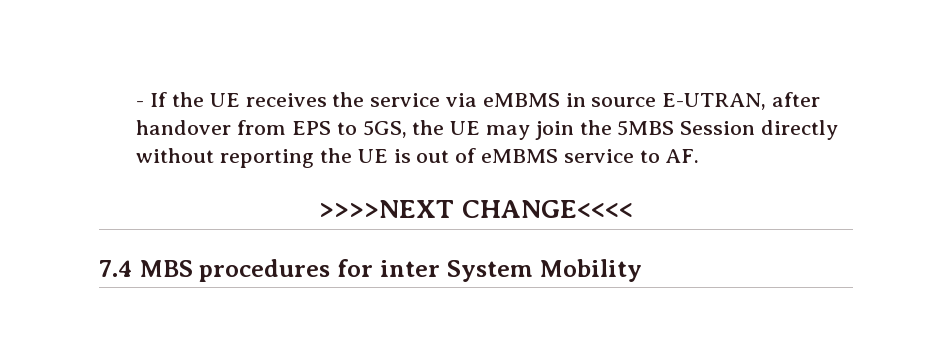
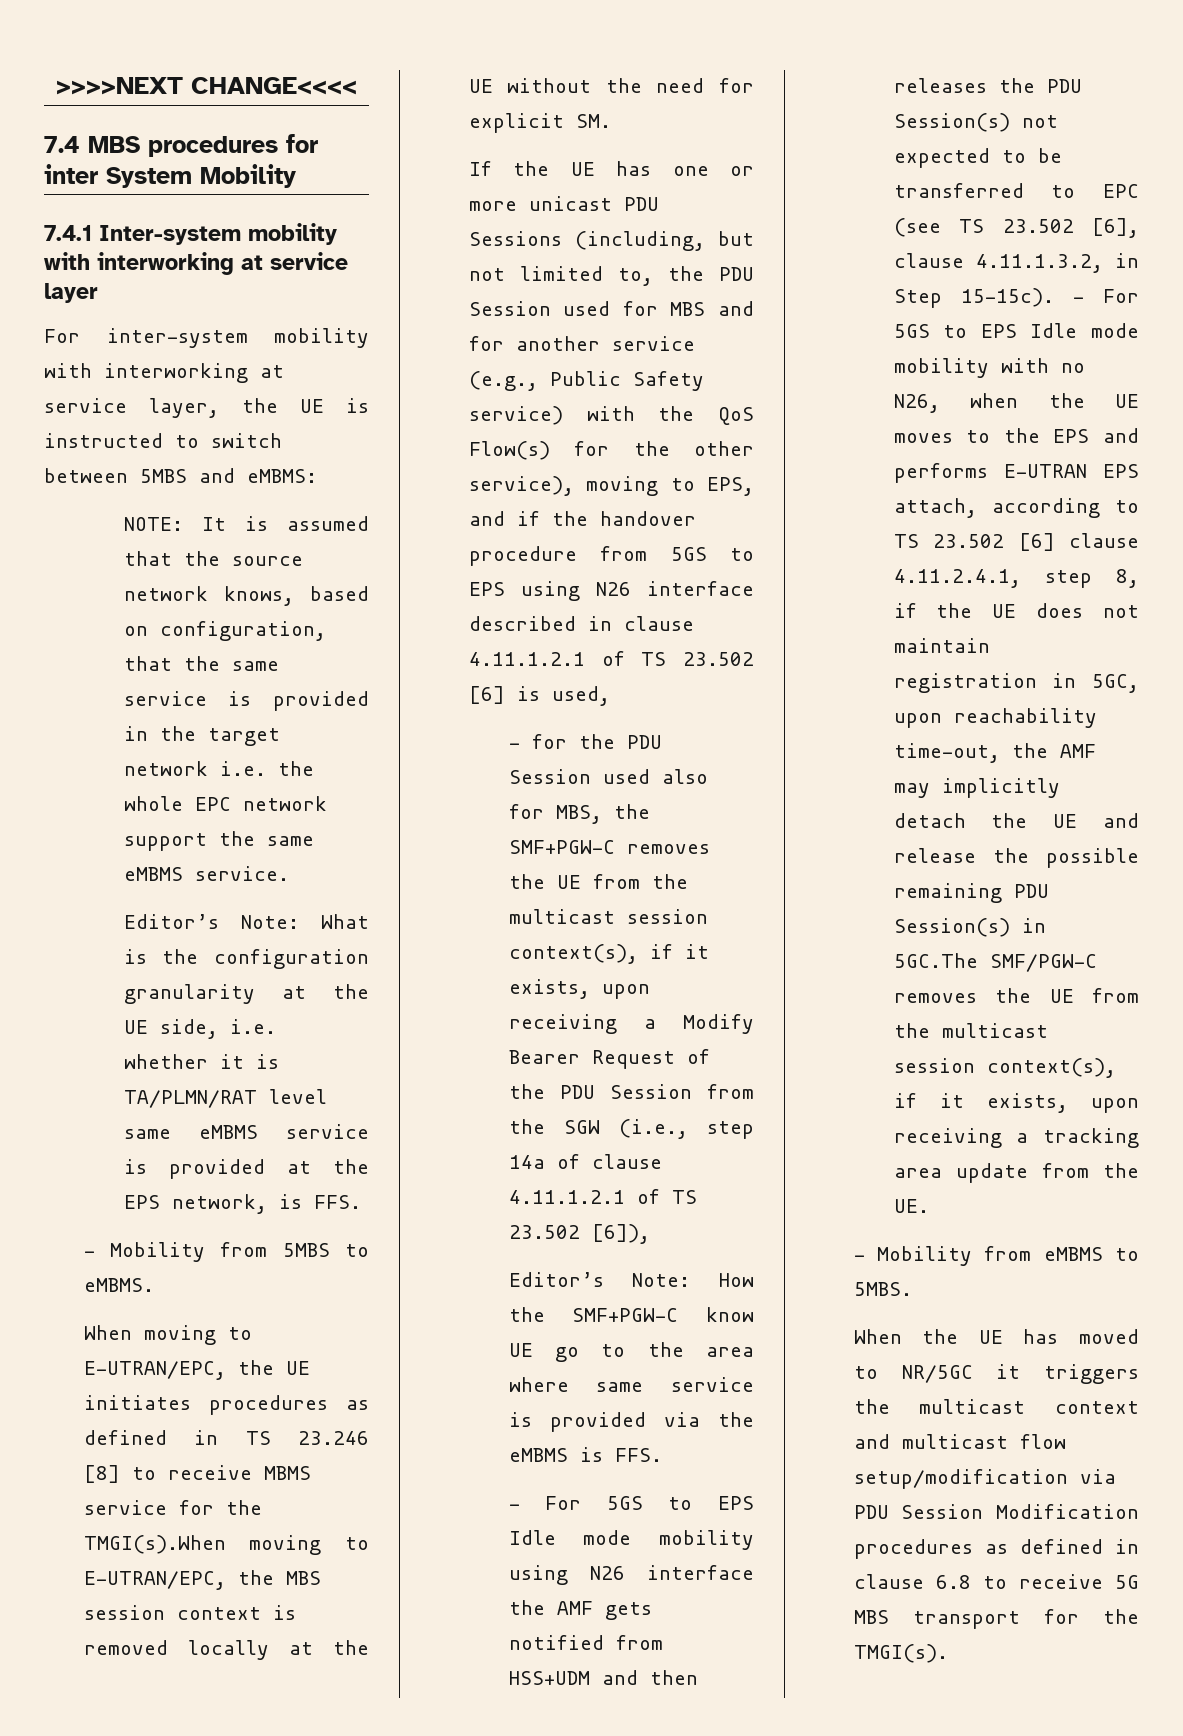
- - If the UE receives the service via eMBMS in source E-UTRAN, after handover from EPS to 5GS, the UE may join the 5MBS Session directly without reporting the UE is out of eMBMS service to AF.
+ 7.4.1 Inter-system mobility with interworking at service layer
+ For inter-system mobility with interworking at service layer, the UE is instructed to switch between 5MBS and eMBMS:
+ NOTE: It is assumed that the source network knows, based on configuration, that the same service is provided in the target network i.e. the whole EPC network support the same eMBMS service.
+ Editor’s Note: What is the configuration granularity at the UE side, i.e. whether it is TA/PLMN/RAT level same eMBMS service is provided at the EPS network, is FFS.
+ - Mobility from 5MBS to eMBMS.
+ When moving to E-UTRAN/EPC, the UE initiates procedures as defined in TS 23.246 [8] to receive MBMS service for the TMGI(s).When moving to E-UTRAN/EPC, the MBS session context is removed locally at the UE without the need for explicit SM.
+ If the UE has one or more unicast PDU Sessions (including, but not limited to, the PDU Session used for MBS and for another service (e.g., Public Safety service) with the QoS Flow(s) for the other service), moving to EPS, and if the handover procedure from 5GS to EPS using N26 interface described in clause 4.11.1.2.1 of TS 23.502 [6] is used,
+ - for the PDU Session used also for MBS, the SMF+PGW-C removes the UE from the multicast session context(s), if it exists, upon receiving a Modify Bearer Request of the PDU Session from the SGW (i.e., step 14a of clause 4.11.1.2.1 of TS 23.502 [6]),
+ Editor’s Note: How the SMF+PGW-C know UE go to the area where same service is provided via the eMBMS is FFS.
+ - For 5GS to EPS Idle mode mobility using N26 interface the AMF gets notified from HSS+UDM and then releases the PDU Session(s) not expected to be transferred to EPC (see TS 23.502 [6], clause 4.11.1.3.2, in Step 15-15c). - For 5GS to EPS Idle mode mobility with no N26, when the UE moves to the EPS and performs E-UTRAN EPS attach, according to TS 23.502 [6] clause 4.11.2.4.1, step 8, if the UE does not maintain registration in 5GC, upon reachability time-out, the AMF may implicitly detach the UE and release the possible remaining PDU Session(s) in 5GC.The SMF/PGW-C removes the UE from the multicast session context(s), if it exists, upon receiving a tracking area update from the UE.
+ - Mobility from eMBMS to 5MBS.
+ When the UE has moved to NR/5GC it triggers the multicast context and multicast flow setup/modification via PDU Session Modification procedures as defined in clause 6.8 to receive 5G MBS transport for the TMGI(s).

